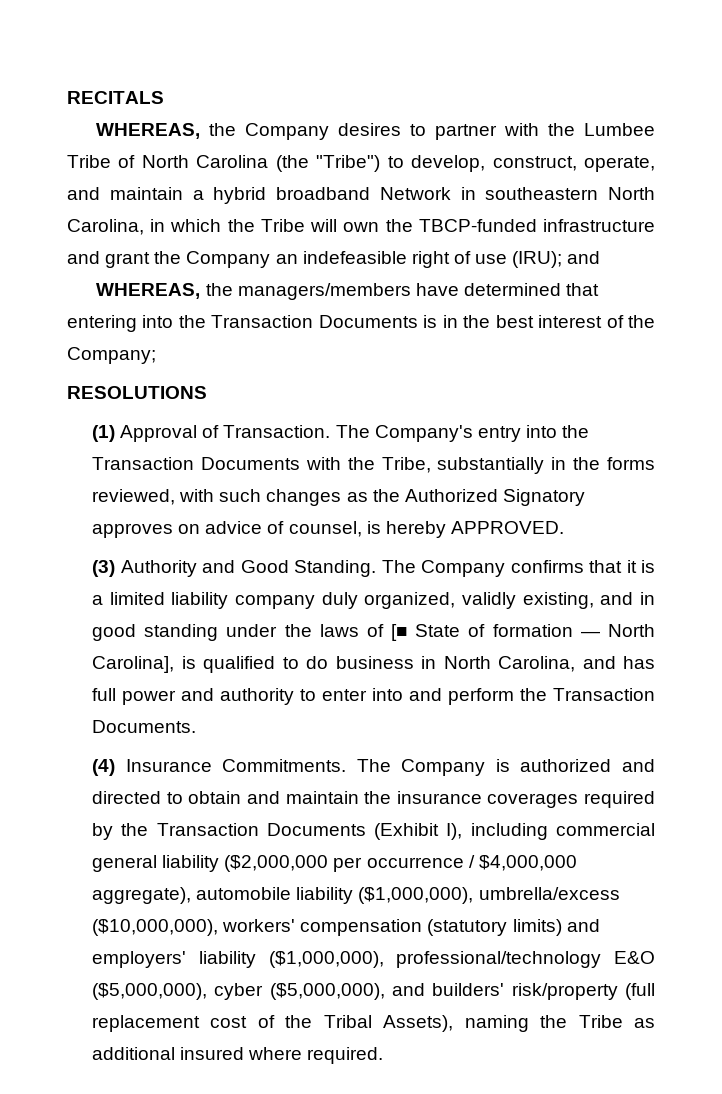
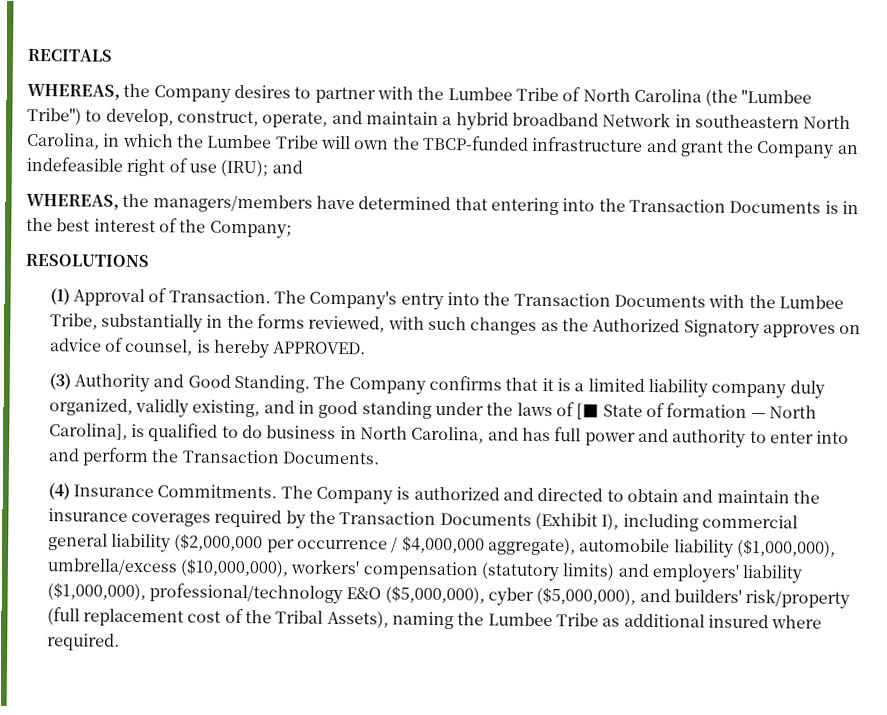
- WHEREAS, the Company desires to partner with the Lumbee Tribe of North Carolina (the "Tribe") to develop, construct, operate, and maintain a hybrid broadband Network in southeastern North Carolina, in which the Tribe will own the TBCP-funded infrastructure and grant the Company an indefeasible right of use (IRU); and
+ WHEREAS, the Company desires to partner with the Lumbee Tribe of North Carolina (the "Lumbee Tribe") to develop, construct, operate, and maintain a hybrid broadband Network in southeastern North Carolina, in which the Lumbee Tribe will own the TBCP-funded infrastructure and grant the Company an indefeasible right of use (IRU); and
- The Company's entry into the Transaction Documents with the Tribe, substantially in the forms reviewed, with such changes as the Authorized Signatory approves on advice of counsel, is hereby APPROVED.
+ The Company's entry into the Transaction Documents with the Lumbee Tribe, substantially in the forms reviewed, with such changes as the Authorized Signatory approves on advice of counsel, is hereby APPROVED.
- The Company is authorized and directed to obtain and maintain the insurance coverages required by the Transaction Documents (Exhibit I), including commercial general liability ($2,000,000 per occurrence / $4,000,000 aggregate), automobile liability ($1,000,000), umbrella/excess ($10,000,000), workers' compensation (statutory limits) and employers' liability ($1,000,000), professional/technology E&O ($5,000,000), cyber ($5,000,000), and builders' risk/property (full replacement cost of the Tribal Assets), naming the Tribe as additional insured where required.
+ The Company is authorized and directed to obtain and maintain the insurance coverages required by the Transaction Documents (Exhibit I), including commercial general liability ($2,000,000 per occurrence / $4,000,000 aggregate), automobile liability ($1,000,000), umbrella/excess ($10,000,000), workers' compensation (statutory limits) and employers' liability ($1,000,000), professional/technology E&O ($5,000,000), cyber ($5,000,000), and builders' risk/property (full replacement cost of the Tribal Assets), naming the Lumbee Tribe as additional insured where required.

